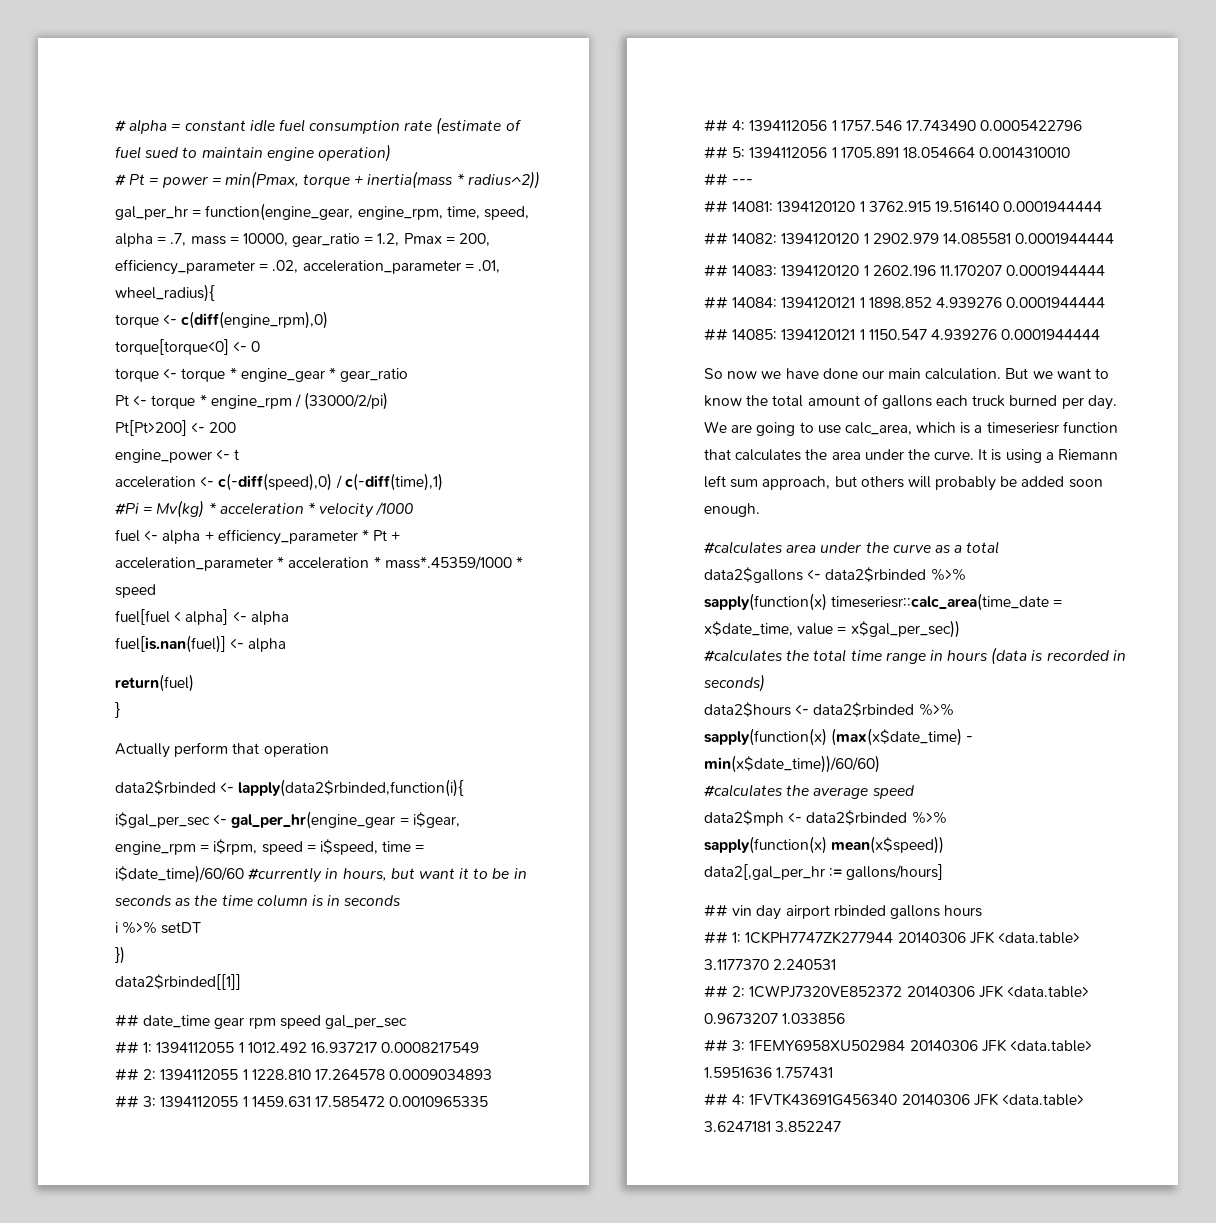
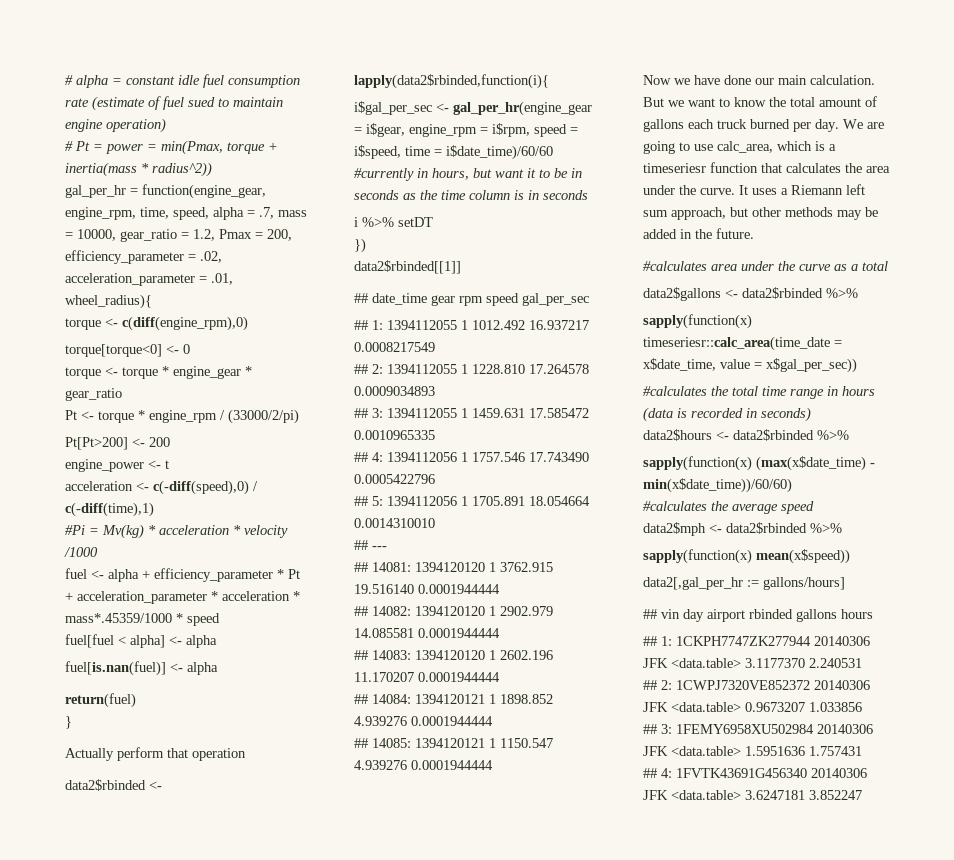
- So now we have done our main calculation.
+ Now we have done our main calculation.
- It is using a Riemann left sum approach, but others will probably be added soon enough.
+ It uses a Riemann left sum approach, but other methods may be added in the future.

